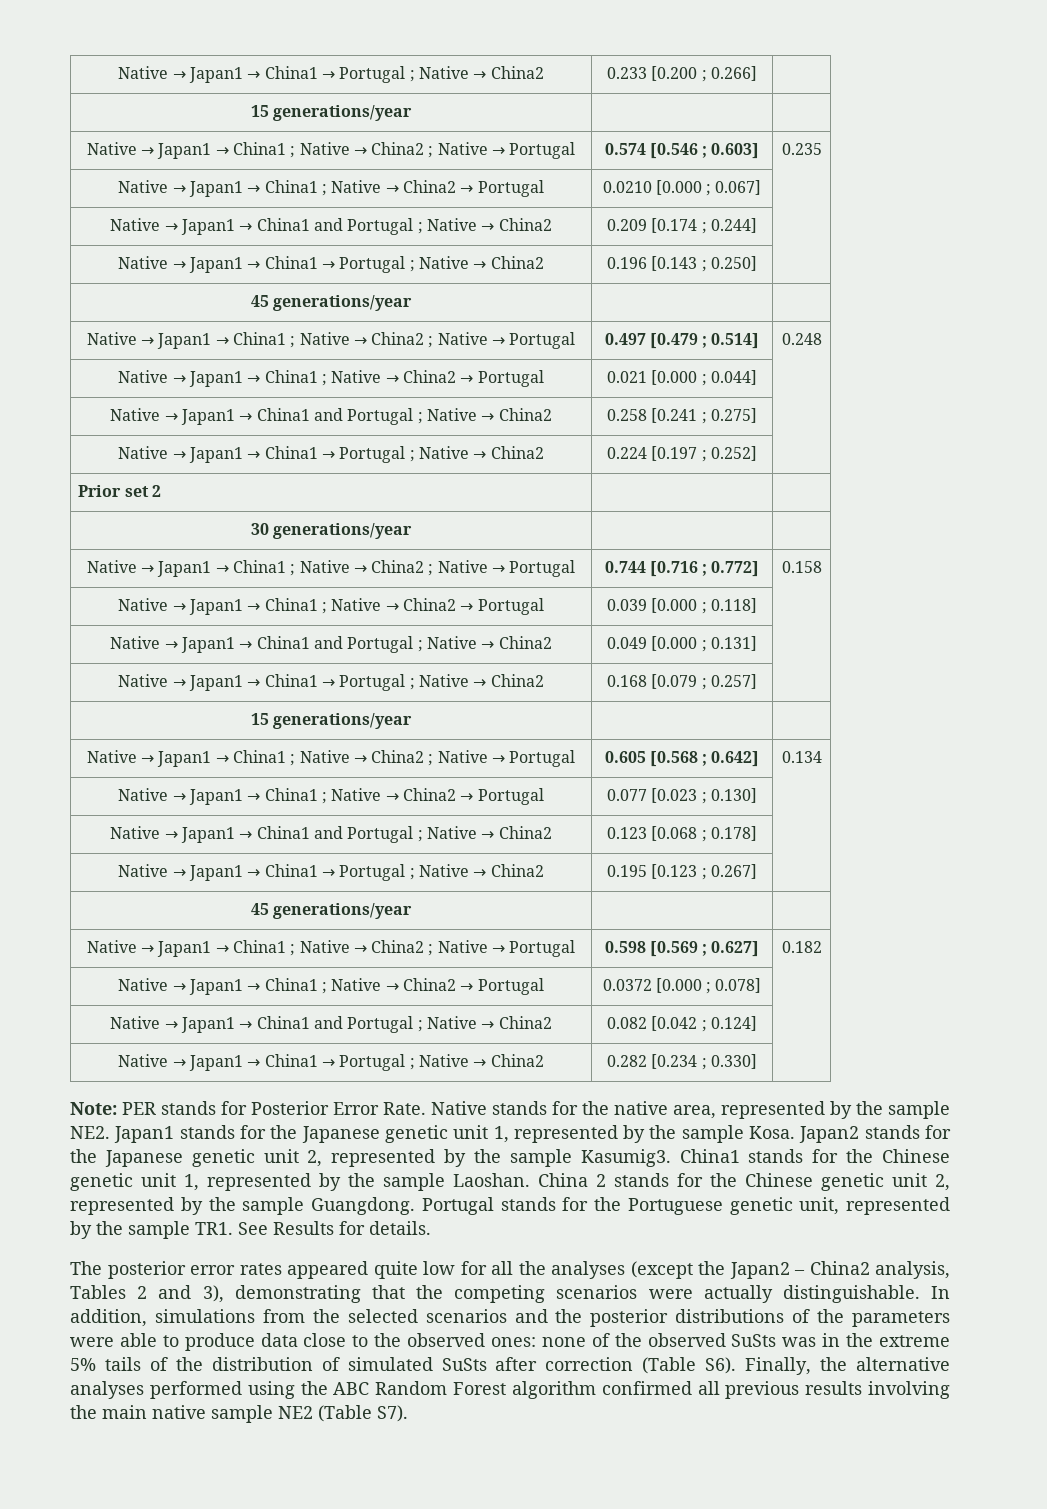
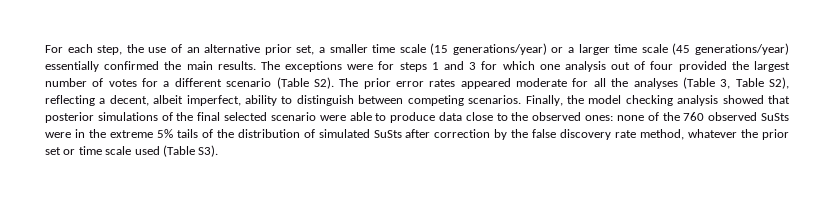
- Native → Japan1 → China1 → Portugal ; Native → China2 | 0.233 [0.200 ; 0.266] |
- 15 generations/year | |
- Native → Japan1 → China1 ; Native → China2 ; Native → Portugal | 0.574 [0.546 ; 0.603] | 0.235
- Native → Japan1 → China1 ; Native → China2 → Portugal | 0.0210 [0.000 ; 0.067] |
- Native → Japan1 → China1 and Portugal ; Native → China2 | 0.209 [0.174 ; 0.244] |
- Native → Japan1 → China1 → Portugal ; Native → China2 | 0.196 [0.143 ; 0.250] |
- 45 generations/year | |
- Native → Japan1 → China1 ; Native → China2 ; Native → Portugal | 0.497 [0.479 ; 0.514] | 0.248
- Native → Japan1 → China1 ; Native → China2 → Portugal | 0.021 [0.000 ; 0.044] |
- Native → Japan1 → China1 and Portugal ; Native → China2 | 0.258 [0.241 ; 0.275] |
- Native → Japan1 → China1 → Portugal ; Native → China2 | 0.224 [0.197 ; 0.252] |
- Prior set 2 | |
- 30 generations/year | |
- Native → Japan1 → China1 ; Native → China2 ; Native → Portugal | 0.744 [0.716 ; 0.772] | 0.158
- Native → Japan1 → China1 ; Native → China2 → Portugal | 0.039 [0.000 ; 0.118] |
- Native → Japan1 → China1 and Portugal ; Native → China2 | 0.049 [0.000 ; 0.131] |
- Native → Japan1 → China1 → Portugal ; Native → China2 | 0.168 [0.079 ; 0.257] |
- 15 generations/year | |
- Native → Japan1 → China1 ; Native → China2 ; Native → Portugal | 0.605 [0.568 ; 0.642] | 0.134
- Native → Japan1 → China1 ; Native → China2 → Portugal | 0.077 [0.023 ; 0.130] |
- Native → Japan1 → China1 and Portugal ; Native → China2 | 0.123 [0.068 ; 0.178] |
- Native → Japan1 → China1 → Portugal ; Native → China2 | 0.195 [0.123 ; 0.267] |
- 45 generations/year | |
- Native → Japan1 → China1 ; Native → China2 ; Native → Portugal | 0.598 [0.569 ; 0.627] | 0.182
- Native → Japan1 → China1 ; Native → China2 → Portugal | 0.0372 [0.000 ; 0.078] |
- Native → Japan1 → China1 and Portugal ; Native → China2 | 0.082 [0.042 ; 0.124] |
- Native → Japan1 → China1 → Portugal ; Native → China2 | 0.282 [0.234 ; 0.330] |
- Note: PER stands for Posterior Error Rate. Native stands for the native area, represented by the sample NE2. Japan1 stands for the Japanese genetic unit 1, represented by the sample Kosa. Japan2 stands for the Japanese genetic unit 2, represented by the sample Kasumig3. China1 stands for the Chinese genetic unit 1, represented by the sample Laoshan. China 2 stands for the Chinese genetic unit 2, represented by the sample Guangdong. Portugal stands for the Portuguese genetic unit, represented by the sample TR1. See Results for details.
- The posterior error rates appeared quite low for all the analyses (except the Japan2 – China2 analysis, Tables 2 and 3), demonstrating that the competing scenarios were actually distinguishable. In addition, simulations from the selected scenarios and the posterior distributions of the parameters were able to produce data close to the observed ones: none of the observed SuSts was in the extreme 5% tails of the distribution of simulated SuSts after correction (Table S6). Finally, the alternative analyses performed using the ABC Random Forest algorithm confirmed all previous results involving the main native sample NE2 (Table S7).
+ For each step, the use of an alternative prior set, a smaller time scale (15 generations/year) or a larger time scale (45 generations/year) essentially confirmed the main results. The exceptions were for steps 1 and 3 for which one analysis out of four provided the largest number of votes for a different scenario (Table S2). The prior error rates appeared moderate for all the analyses (Table 3, Table S2), reflecting a decent, albeit imperfect, ability to distinguish between competing scenarios. Finally, the model checking analysis showed that posterior simulations of the final selected scenario were able to produce data close to the observed ones: none of the 760 observed SuSts were in the extreme 5% tails of the distribution of simulated SuSts after correction by the false discovery rate method, whatever the prior set or time scale used (Table S3).

